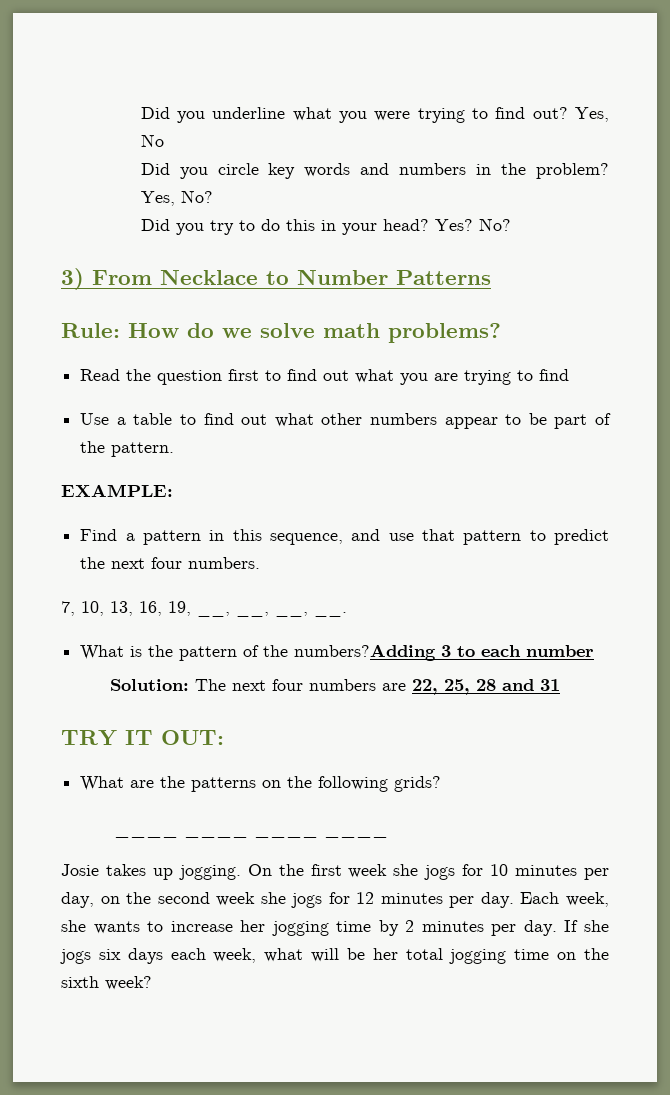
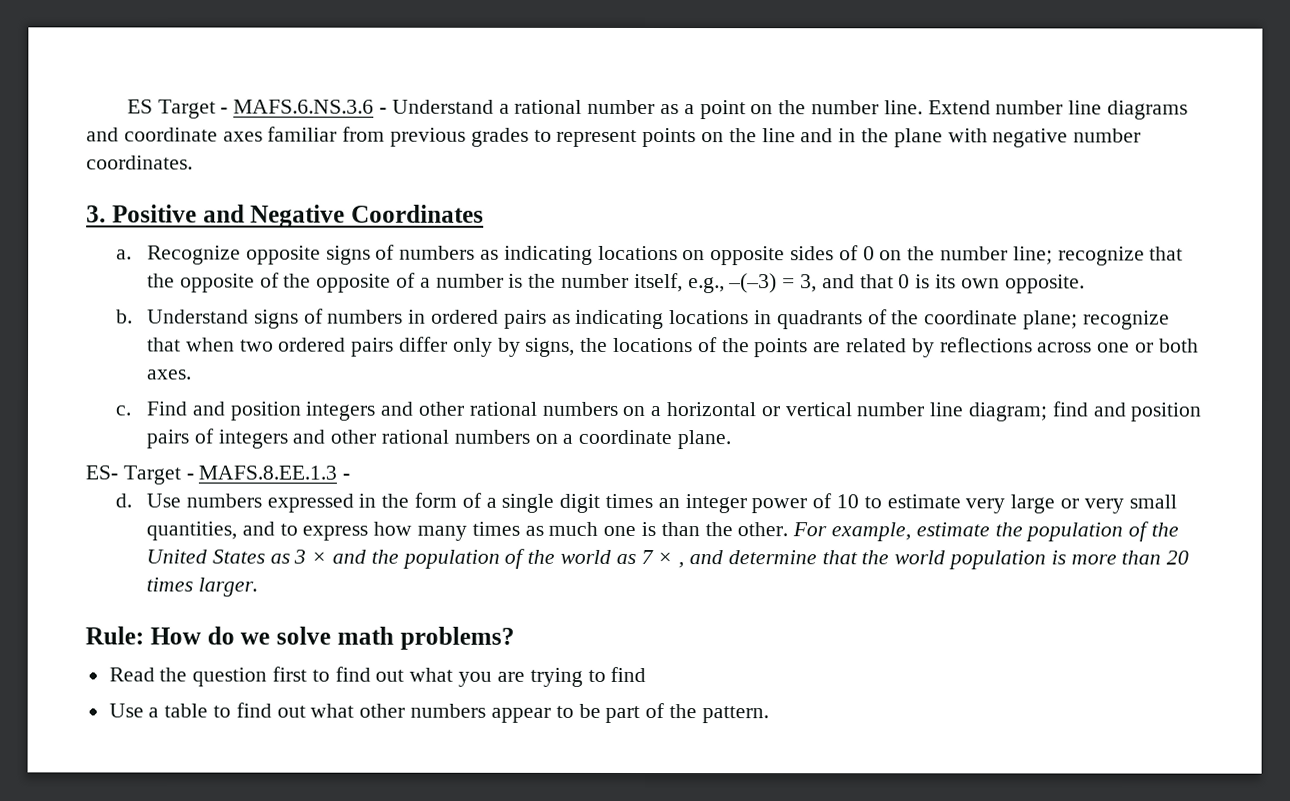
- Did you underline what you were trying to find out? Yes, No
- Did you circle key words and numbers in the problem? Yes, No?
- Did you try to do this in your head? Yes? No?
- 3) From Necklace to Number Patterns
+ ES Target - MAFS.6.NS.3.6 - Understand a rational number as a point on the number line. Extend number line diagrams and coordinate axes familiar from previous grades to represent points on the line and in the plane with negative number coordinates.
+ 3. Positive and Negative Coordinates
+ a. Recognize opposite signs of numbers as indicating locations on opposite sides of 0 on the number line; recognize that the opposite of the opposite of a number is the number itself, e.g., –(–3) = 3, and that 0 is its own opposite.
+ b. Understand signs of numbers in ordered pairs as indicating locations in quadrants of the coordinate plane; recognize that when two ordered pairs differ only by signs, the locations of the points are related by reflections across one or both axes.
+ c. Find and position integers and other rational numbers on a horizontal or vertical number line diagram; find and position pairs of integers and other rational numbers on a coordinate plane.
+ ES- Target - MAFS.8.EE.1.3 -
+ d. Use numbers expressed in the form of a single digit times an integer power of 10 to estimate very large or very small quantities, and to express how many times as much one is than the other. For example, estimate the population of the United States as 3 × and the population of the world as 7 × , and determine that the world population is more than 20 times larger.
- EXAMPLE:
- Find a pattern in this sequence, and use that pattern to predict the next four numbers.
- 7, 10, 13, 16, 19, __, __, __, __.
- What is the pattern of the numbers?Adding 3 to each number
- Solution: The next four numbers are 22, 25, 28 and 31
- TRY IT OUT:
- What are the patterns on the following grids?
- ____ ____ ____ ____
- Josie takes up jogging. On the first week she jogs for 10 minutes per day, on the second week she jogs for 12 minutes per day. Each week, she wants to increase her jogging time by 2 minutes per day. If she jogs six days each week, what will be her total jogging time on the sixth week?

